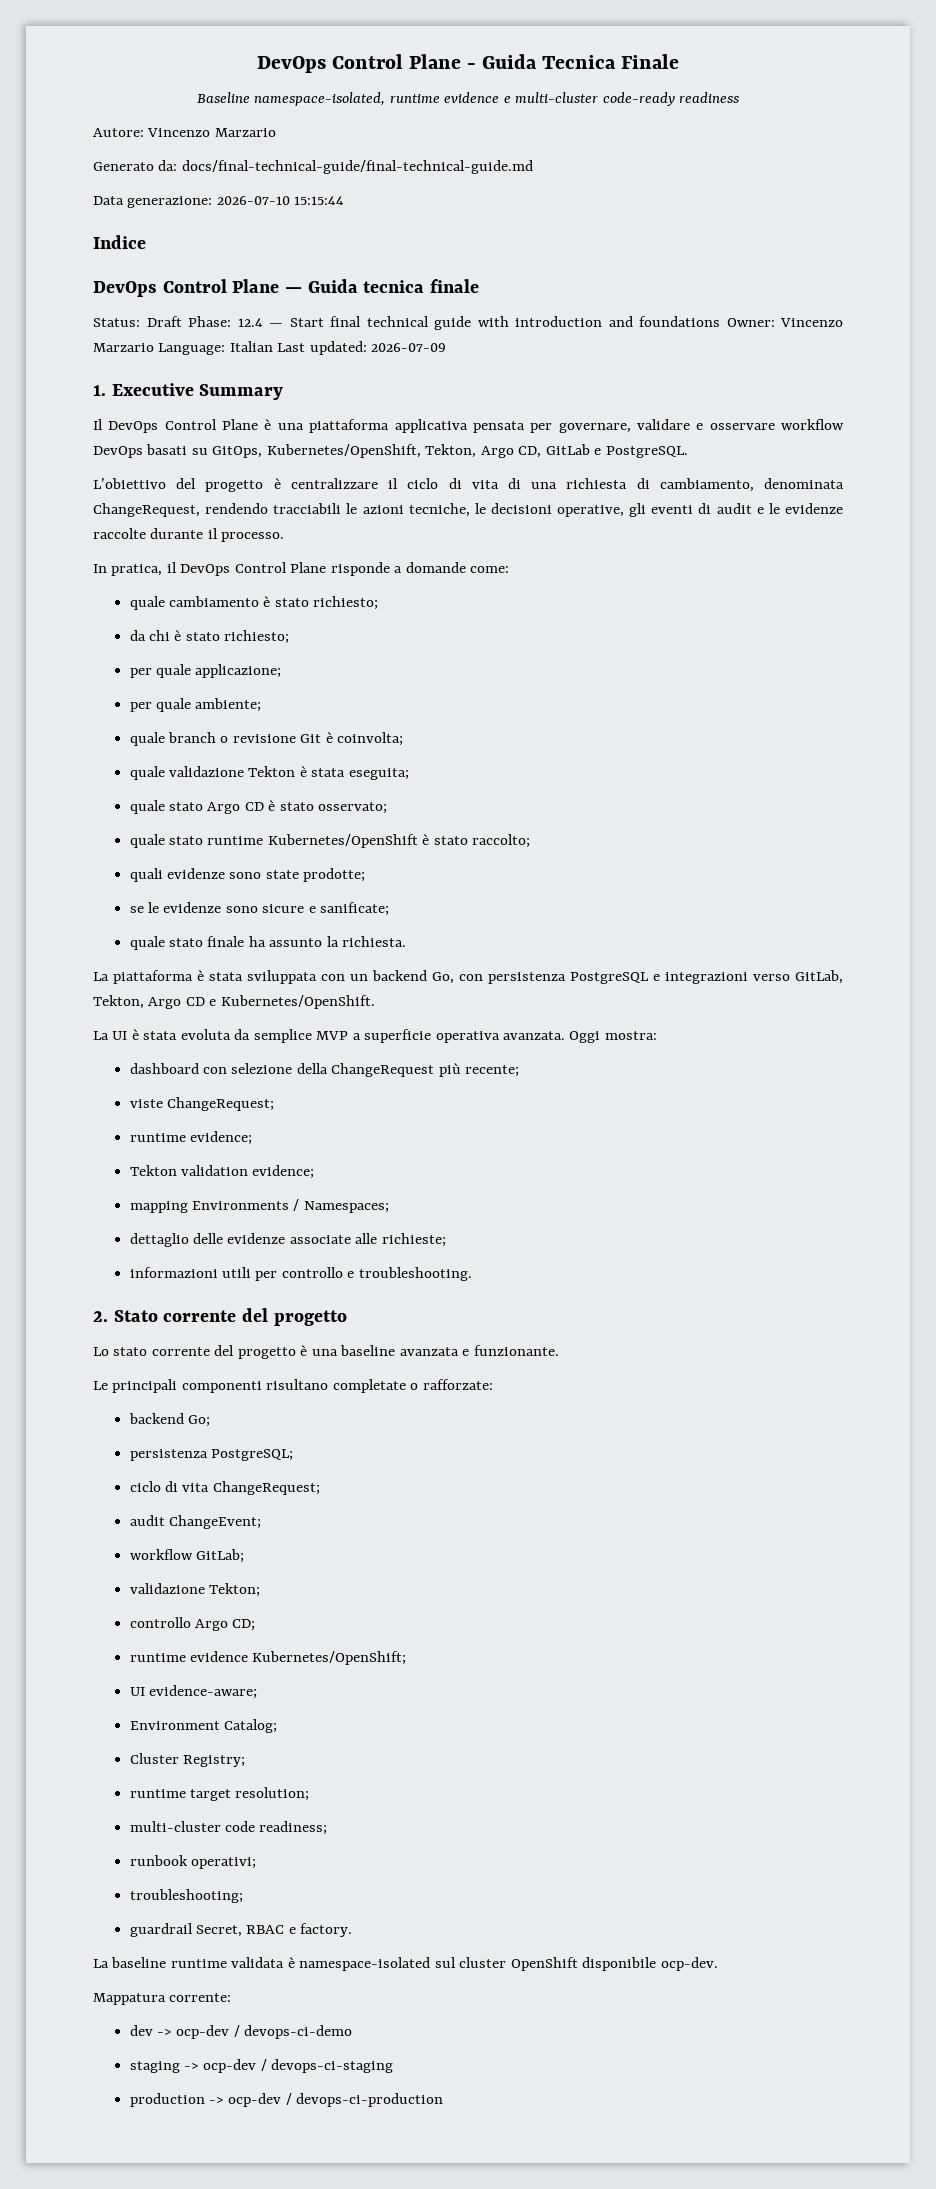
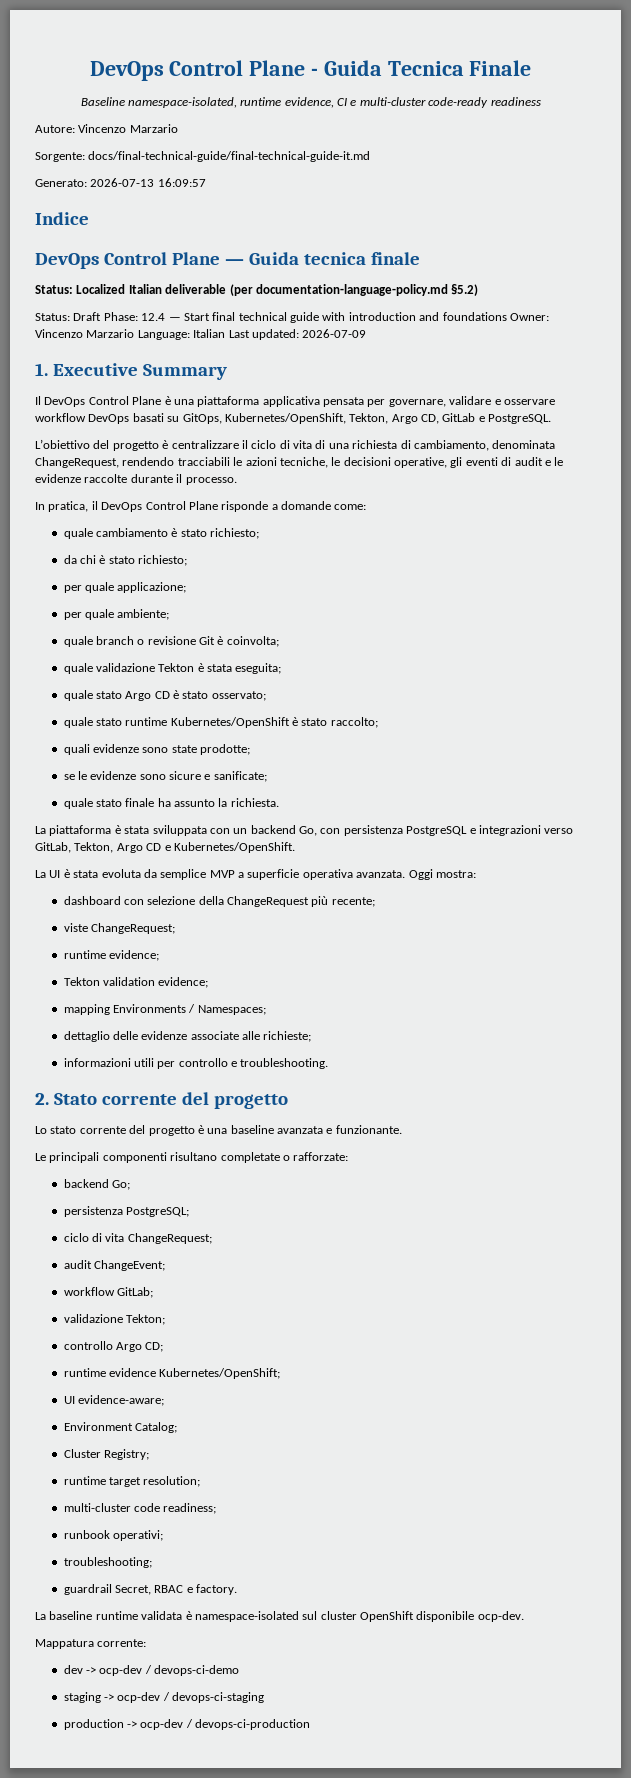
- Baseline namespace-isolated, runtime evidence e multi-cluster code-ready readiness
+ Baseline namespace-isolated, runtime evidence, CI e multi-cluster code-ready readiness
- Generato da: docs/final-technical-guide/final-technical-guide.md
- Data generazione: 2026-07-10 15:15:44
+ Sorgente: docs/final-technical-guide/final-technical-guide-it.md
+ Generato: 2026-07-13 16:09:57
+ Status: Localized Italian deliverable (per documentation-language-policy.md §5.2)

